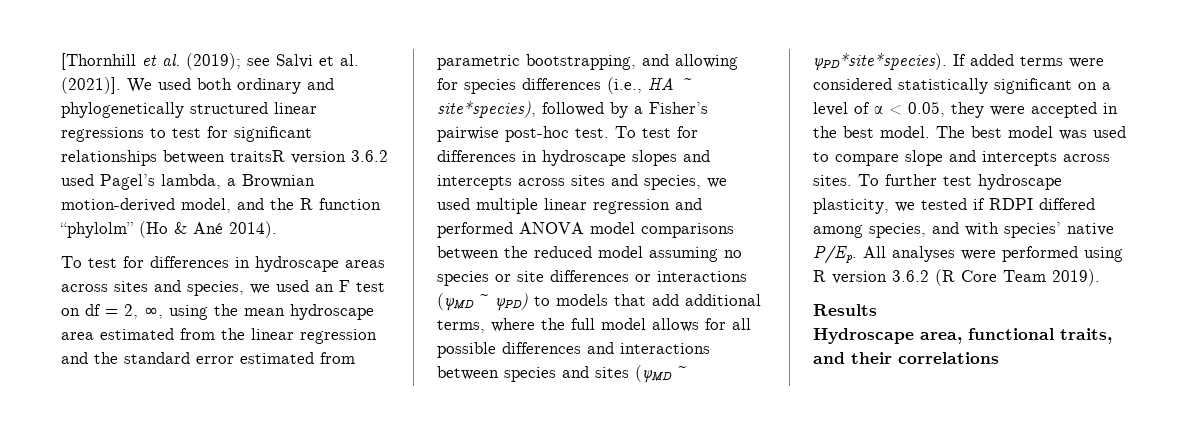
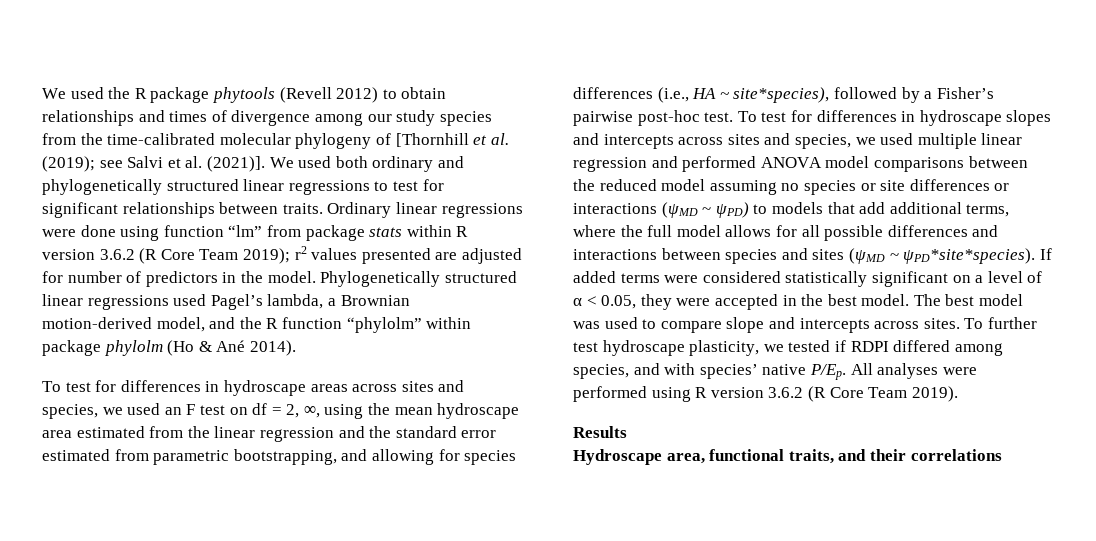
- [Thornhill et al. (2019); see Salvi et al. (2021)].
+ We used the R package phytools (Revell 2012) to obtain relationships and times of divergence among our study species from the time-calibrated molecular phylogeny of [Thornhill et al. (2019); see Salvi et al. (2021)].
- We used both ordinary and phylogenetically structured linear regressions to test for significant relationships between traitsR version 3.6.2 used Pagel’s lambda, a Brownian motion-derived model, and the R function “phylolm” (Ho & Ané 2014).
+ We used both ordinary and phylogenetically structured linear regressions to test for significant relationships between traits. Ordinary linear regressions were done using function “lm” from package stats within R version 3.6.2 (R Core Team 2019); r2 values presented are adjusted for number of predictors in the model. Phylogenetically structured linear regressions used Pagel’s lambda, a Brownian motion-derived model, and the R function “phylolm” within package phylolm (Ho & Ané 2014).

